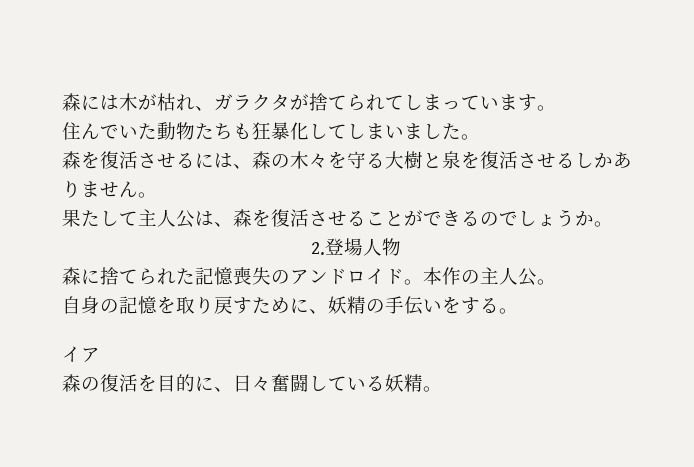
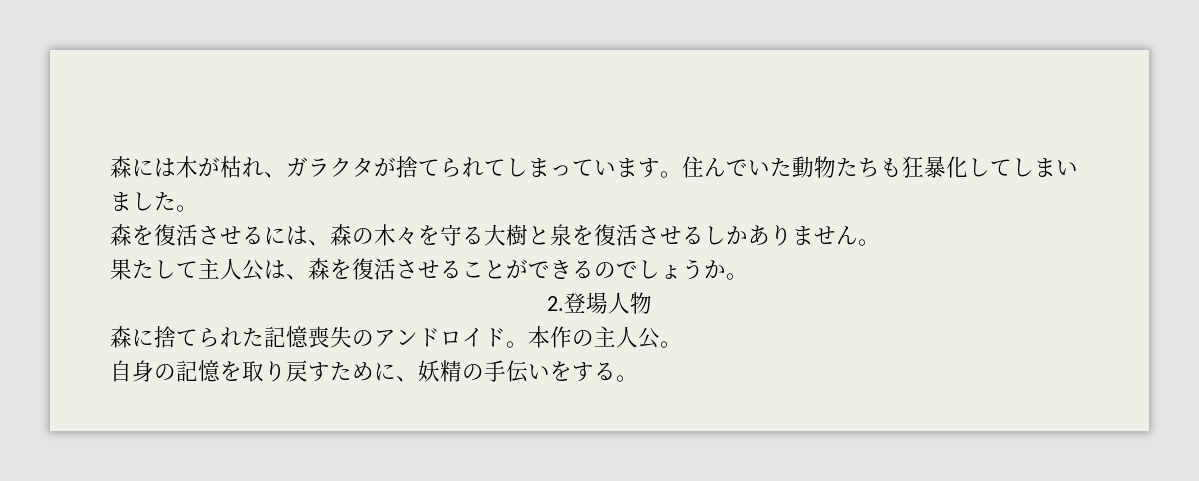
- 森には木が枯れ、ガラクタが捨てられてしまっています。
- 住んでいた動物たちも狂暴化してしまいました。
+ 森には木が枯れ、ガラクタが捨てられてしまっています。住んでいた動物たちも狂暴化してしまいました。
- イア
- 森の復活を目的に、日々奮闘している妖精。

